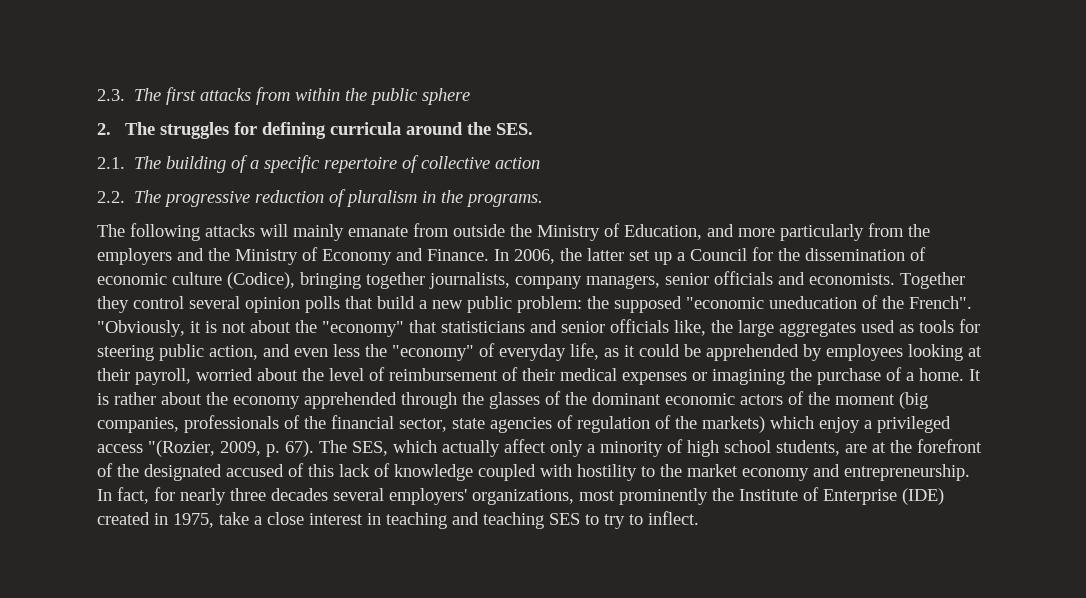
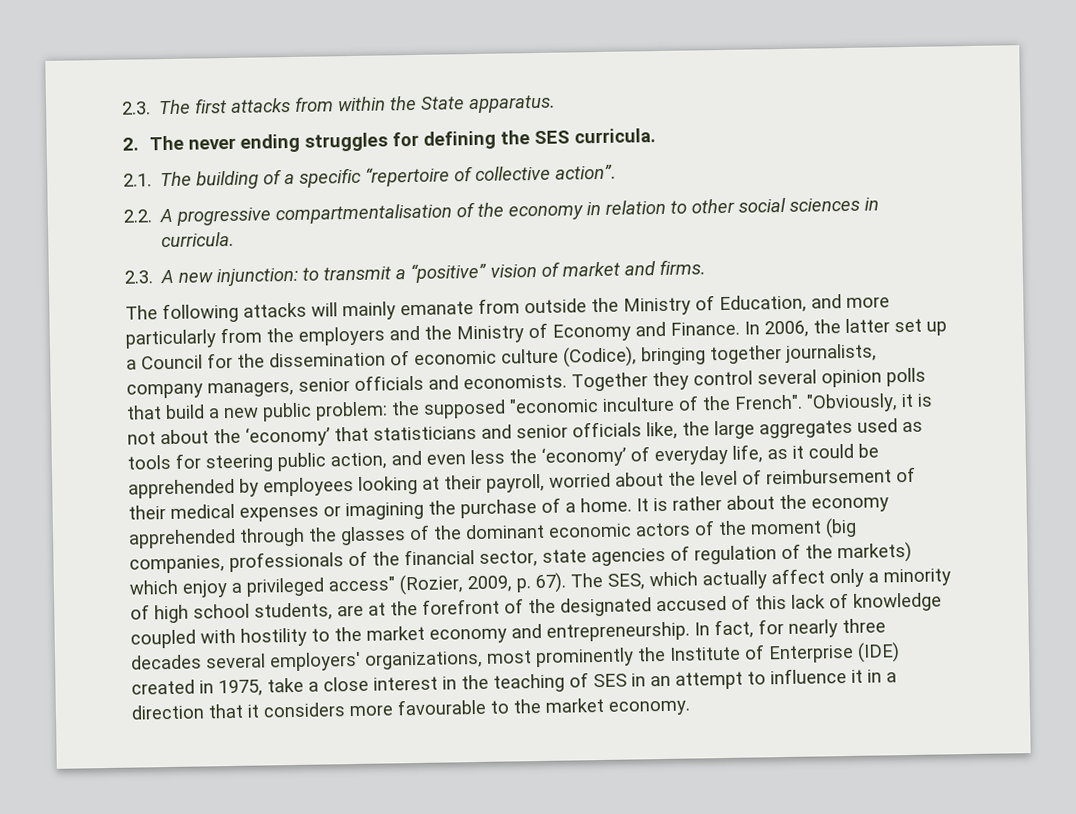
- 2.3. The first attacks from within the public sphere
+ 2.3. The first attacks from within the State apparatus.
- 2. The struggles for defining curricula around the SES.
+ 2. The never ending struggles for defining the SES curricula.
- 2.1. The building of a specific repertoire of collective action
+ 2.1. The building of a specific “repertoire of collective action”.
- 2.2. The progressive reduction of pluralism in the programs.
+ 2.2. A progressive compartmentalisation of the economy in relation to other social sciences in curricula.
+ 2.3. A new injunction: to transmit a “positive” vision of market and firms.
- Together they control several opinion polls that build a new public problem: the supposed "economic uneducation of the French".
+ Together they control several opinion polls that build a new public problem: the supposed "economic inculture of the French".
- "Obviously, it is not about the "economy" that statisticians and senior officials like, the large aggregates used as tools for steering public action, and even less the "economy" of everyday life, as it could be apprehended by employees looking at their payroll, worried about the level of reimbursement of their medical expenses or imagining the purchase of a home.
+ "Obviously, it is not about the ‘economy’ that statisticians and senior officials like, the large aggregates used as tools for steering public action, and even less the ‘economy’ of everyday life, as it could be apprehended by employees looking at their payroll, worried about the level of reimbursement of their medical expenses or imagining the purchase of a home.
- It is rather about the economy apprehended through the glasses of the dominant economic actors of the moment (big companies, professionals of the financial sector, state agencies of regulation of the markets) which enjoy a privileged access "(Rozier, 2009, p. 67).
+ It is rather about the economy apprehended through the glasses of the dominant economic actors of the moment (big companies, professionals of the financial sector, state agencies of regulation of the markets) which enjoy a privileged access" (Rozier, 2009, p. 67).
- In fact, for nearly three decades several employers' organizations, most prominently the Institute of Enterprise (IDE) created in 1975, take a close interest in teaching and teaching SES to try to inflect.
+ In fact, for nearly three decades several employers' organizations, most prominently the Institute of Enterprise (IDE) created in 1975, take a close interest in the teaching of SES in an attempt to influence it in a direction that it considers more favourable to the market economy.

